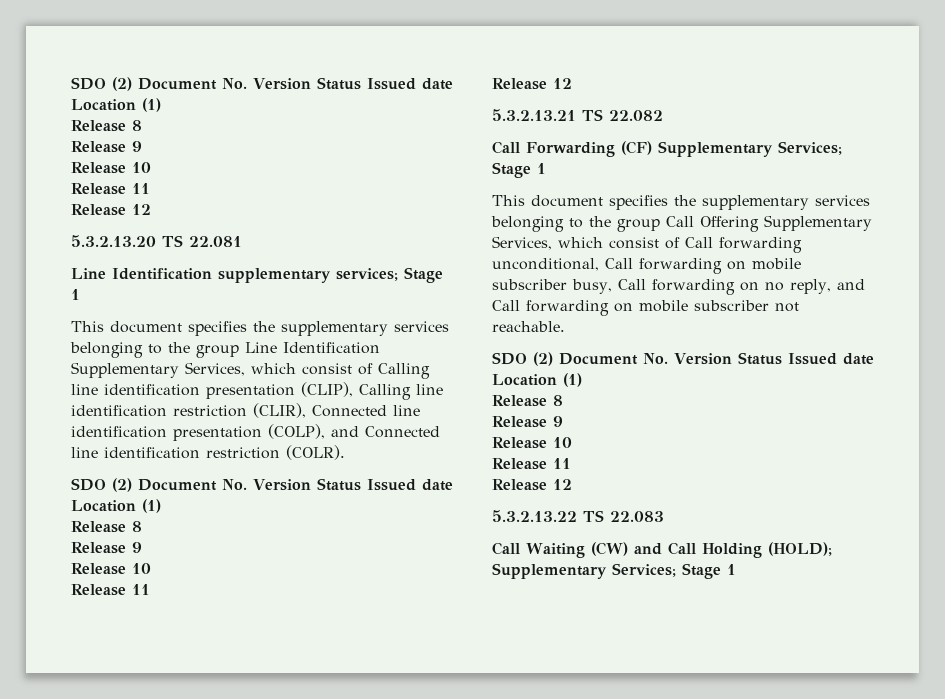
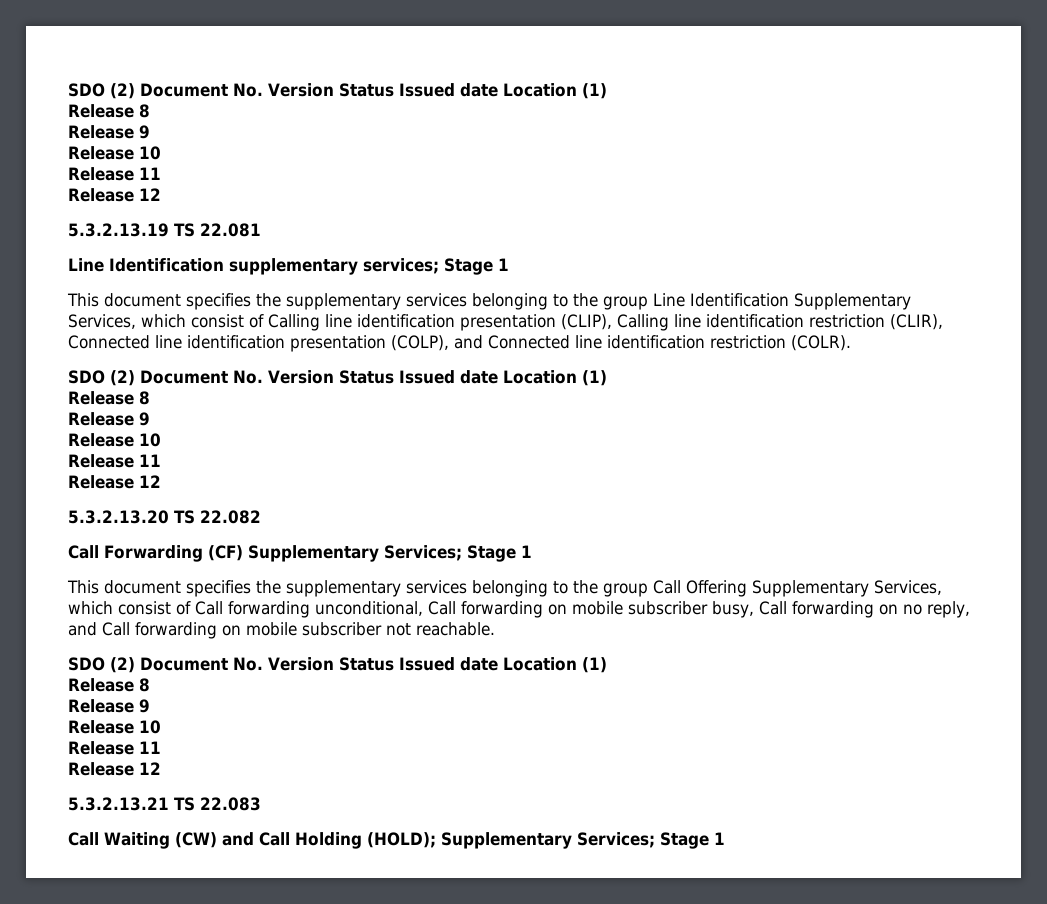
- 5.3.2.13.20 TS 22.081
+ 5.3.2.13.19 TS 22.081
- 5.3.2.13.21 TS 22.082
+ 5.3.2.13.20 TS 22.082
- 5.3.2.13.22 TS 22.083
+ 5.3.2.13.21 TS 22.083

